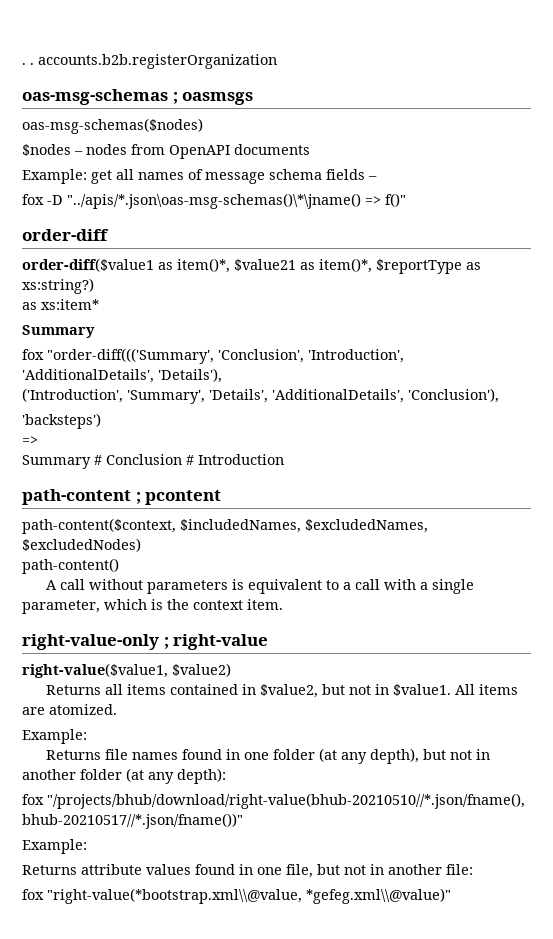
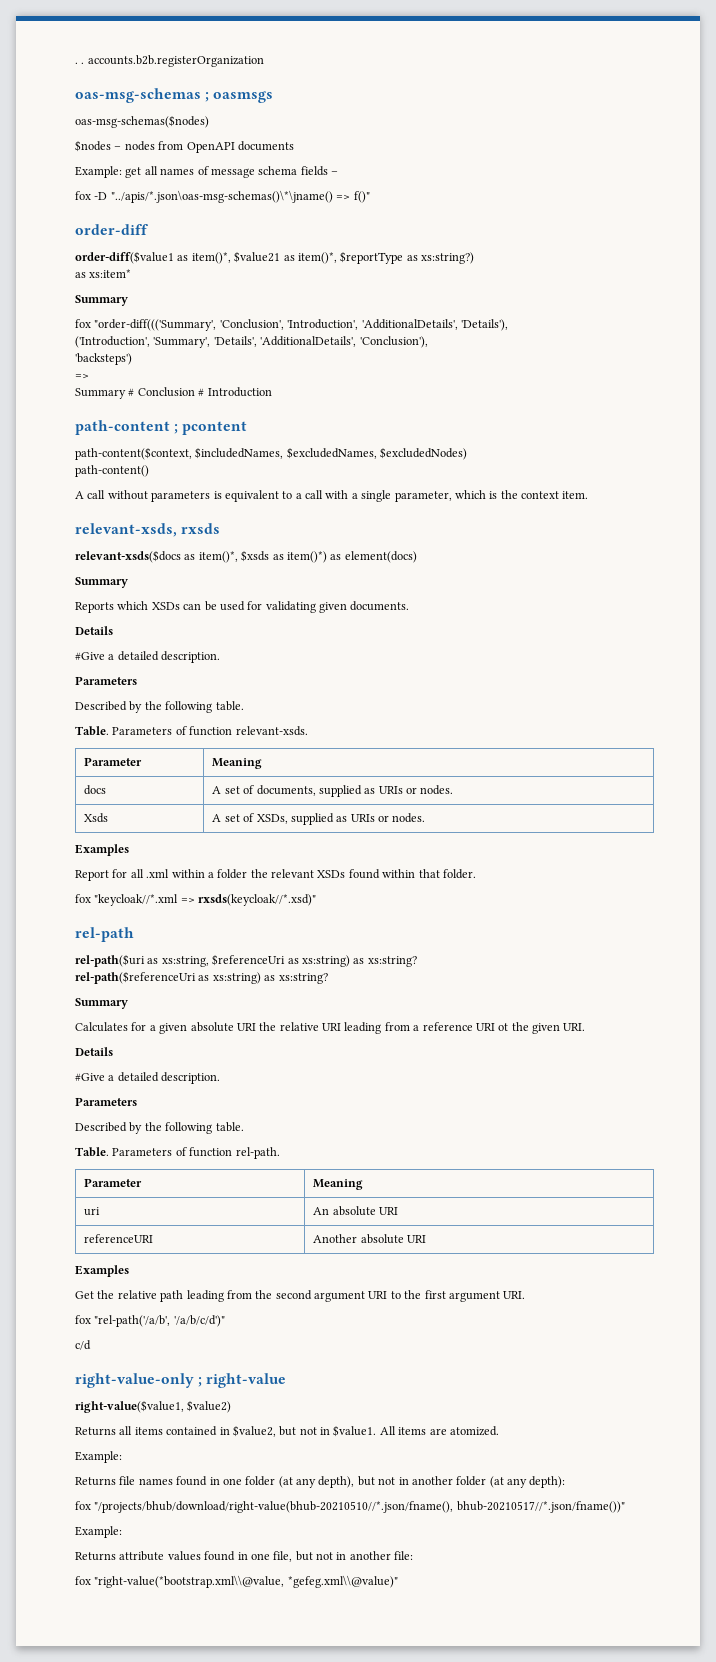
+ relevant-xsds, rxsds
+ relevant-xsds($docs as item()*, $xsds as item()*) as element(docs)
+ Summary
+ Reports which XSDs can be used for validating given documents.
+ Details
+ #Give a detailed description.
+ Parameters
+ Described by the following table.
+ Table. Parameters of function relevant-xsds.
+ Parameter | Meaning
+ docs | A set of documents, supplied as URIs or nodes.
+ Xsds | A set of XSDs, supplied as URIs or nodes.
+ Examples
+ Report for all .xml within a folder the relevant XSDs found within that folder.
+ fox "keycloak//*.xml => rxsds(keycloak//*.xsd)"
+ rel-path
+ rel-path($uri as xs:string, $referenceUri as xs:string) as xs:string?
+ rel-path($referenceUri as xs:string) as xs:string?
+ Summary
+ Calculates for a given absolute URI the relative URI leading from a reference URI ot the given URI.
+ Details
+ #Give a detailed description.
+ Parameters
+ Described by the following table.
+ Table. Parameters of function rel-path.
+ Parameter | Meaning
+ uri | An absolute URI
+ referenceURI | Another absolute URI
+ Examples
+ Get the relative path leading from the second argument URI to the first argument URI.
+ fox "rel-path('/a/b', '/a/b/c/d')"
+ c/d

